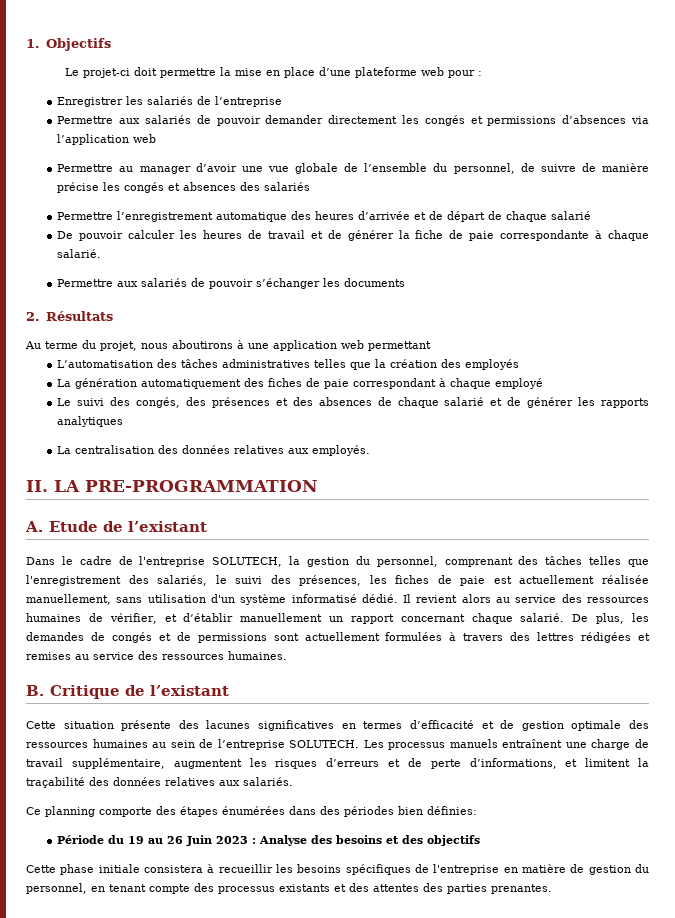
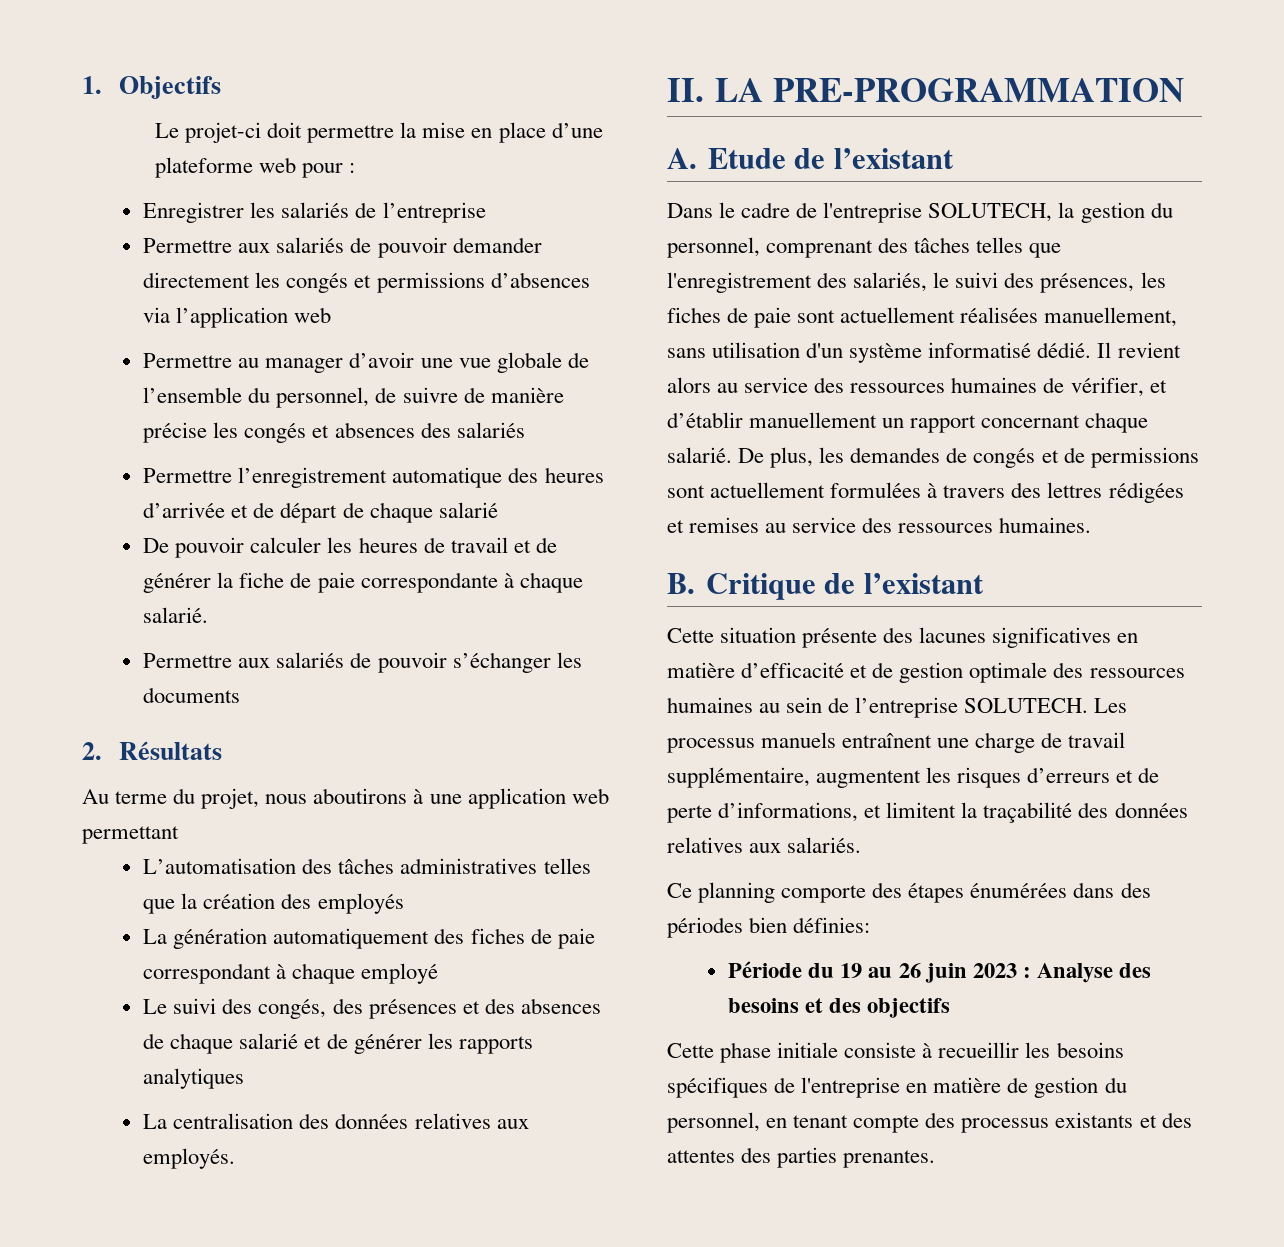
- Dans le cadre de l'entreprise SOLUTECH, la gestion du personnel, comprenant des tâches telles que l'enregistrement des salariés, le suivi des présences, les fiches de paie est actuellement réalisée manuellement, sans utilisation d'un système informatisé dédié.
+ Dans le cadre de l'entreprise SOLUTECH, la gestion du personnel, comprenant des tâches telles que l'enregistrement des salariés, le suivi des présences, les fiches de paie sont actuellement réalisées manuellement, sans utilisation d'un système informatisé dédié.
- Cette situation présente des lacunes significatives en termes d’efficacité et de gestion optimale des ressources humaines au sein de l’entreprise SOLUTECH.
+ Cette situation présente des lacunes significatives en matière d’efficacité et de gestion optimale des ressources humaines au sein de l’entreprise SOLUTECH.
- Période du 19 au 26 Juin 2023 : Analyse des besoins et des objectifs
+ Période du 19 au 26 juin 2023 : Analyse des besoins et des objectifs
- Cette phase initiale consistera à recueillir les besoins spécifiques de l'entreprise en matière de gestion du personnel, en tenant compte des processus existants et des attentes des parties prenantes.
+ Cette phase initiale consiste à recueillir les besoins spécifiques de l'entreprise en matière de gestion du personnel, en tenant compte des processus existants et des attentes des parties prenantes.

